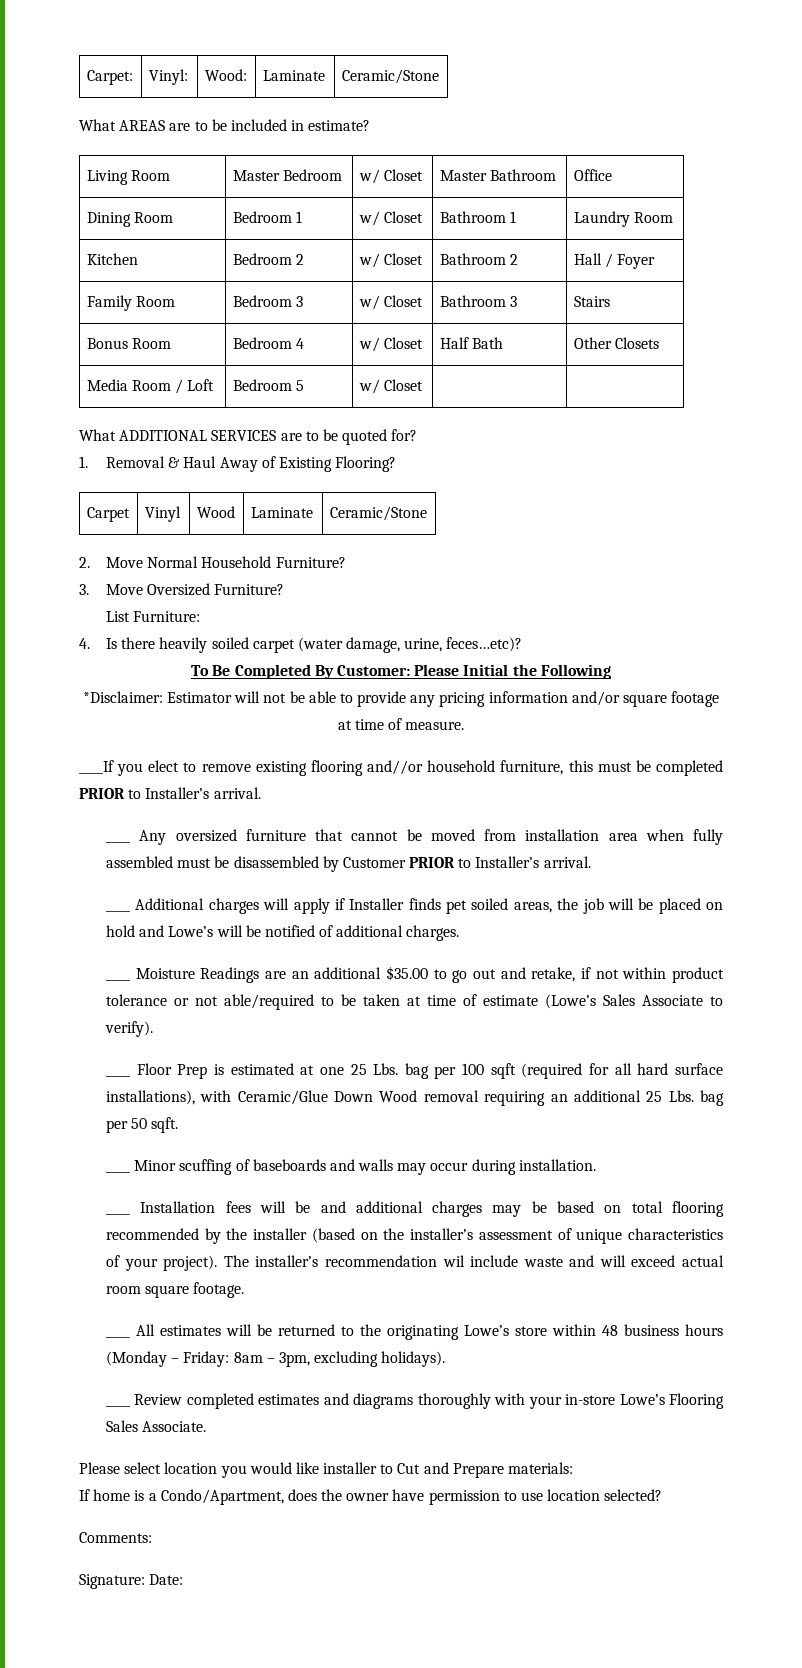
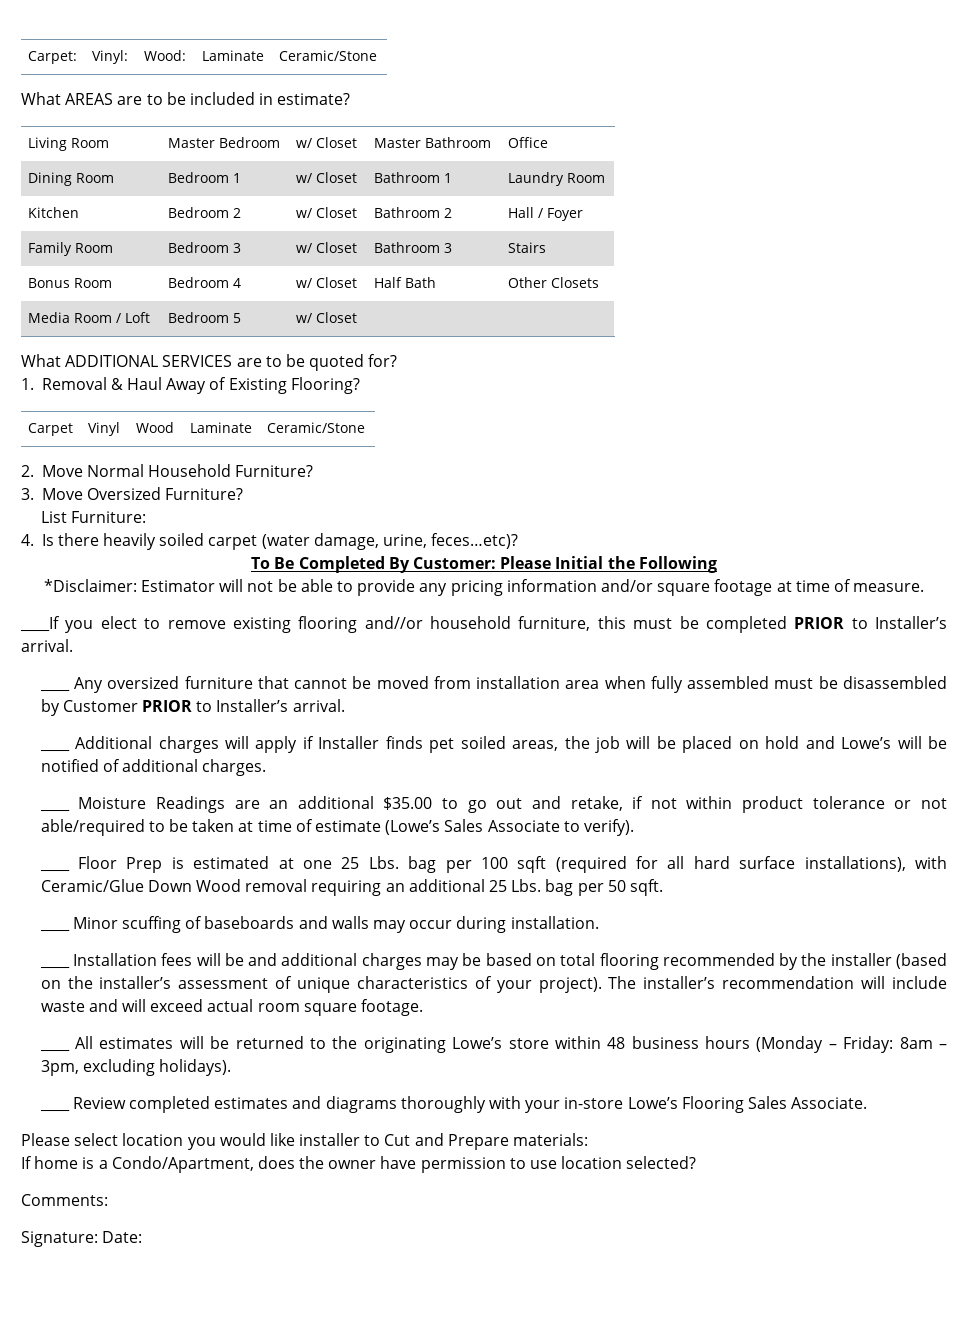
- The installer’s recommendation wil include waste and will exceed actual room square footage.
+ The installer’s recommendation will include waste and will exceed actual room square footage.

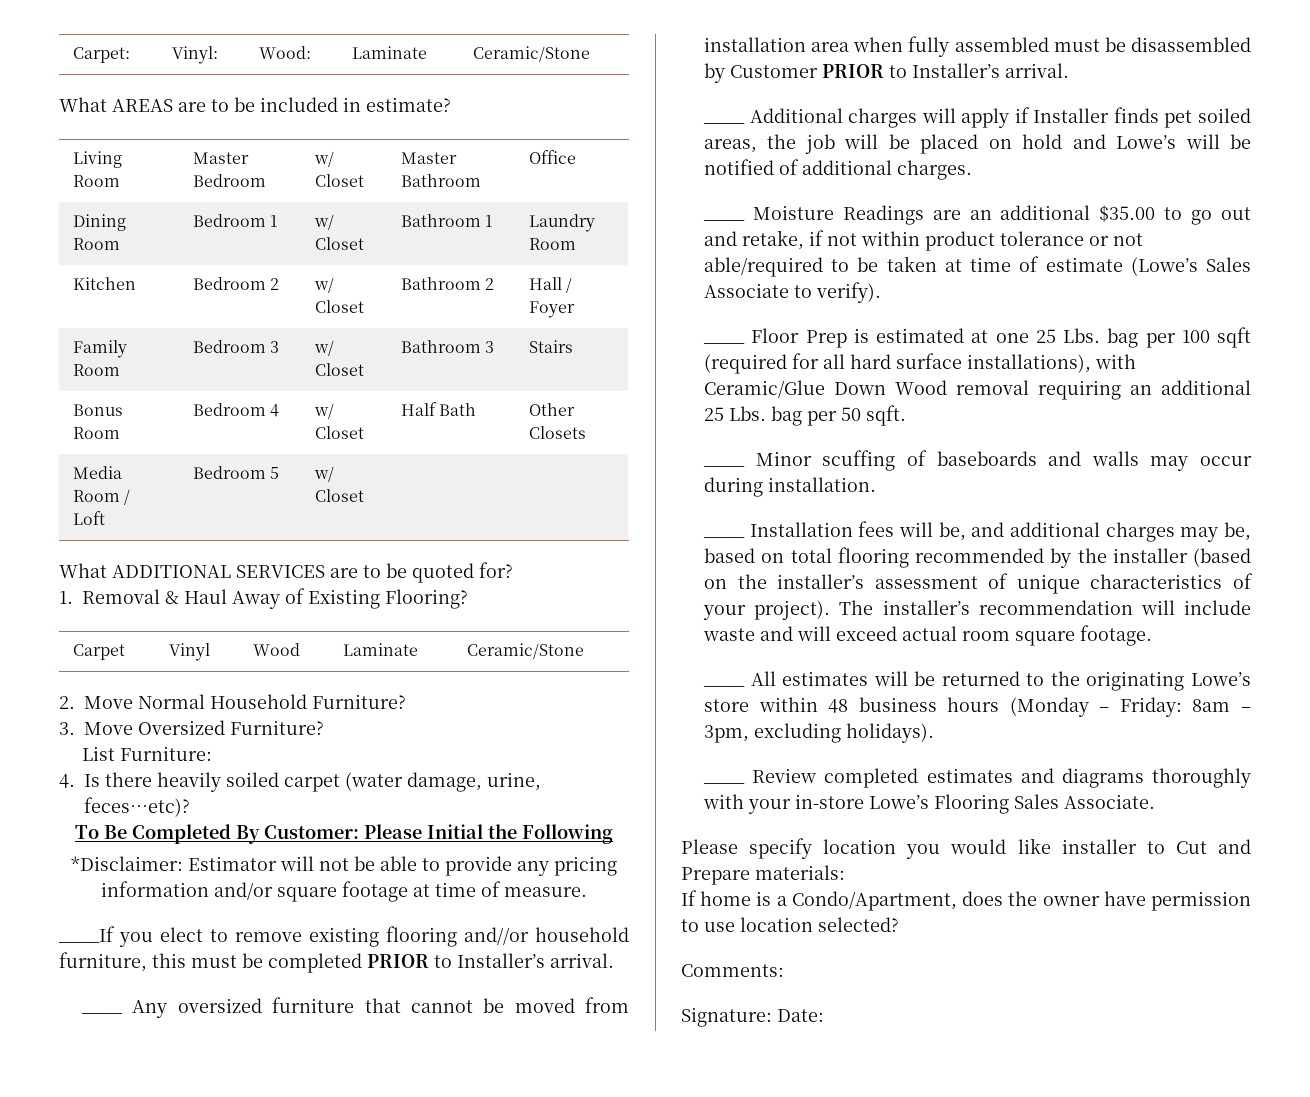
- ____ Installation fees will be and additional charges may be based on total flooring recommended by the installer (based on the installer’s assessment of unique characteristics of your project).
+ ____ Installation fees will be, and additional charges may be, based on total flooring recommended by the installer (based on the installer’s assessment of unique characteristics of your project).
- Please select location you would like installer to Cut and Prepare materials:
+ Please specify location you would like installer to Cut and Prepare materials:

